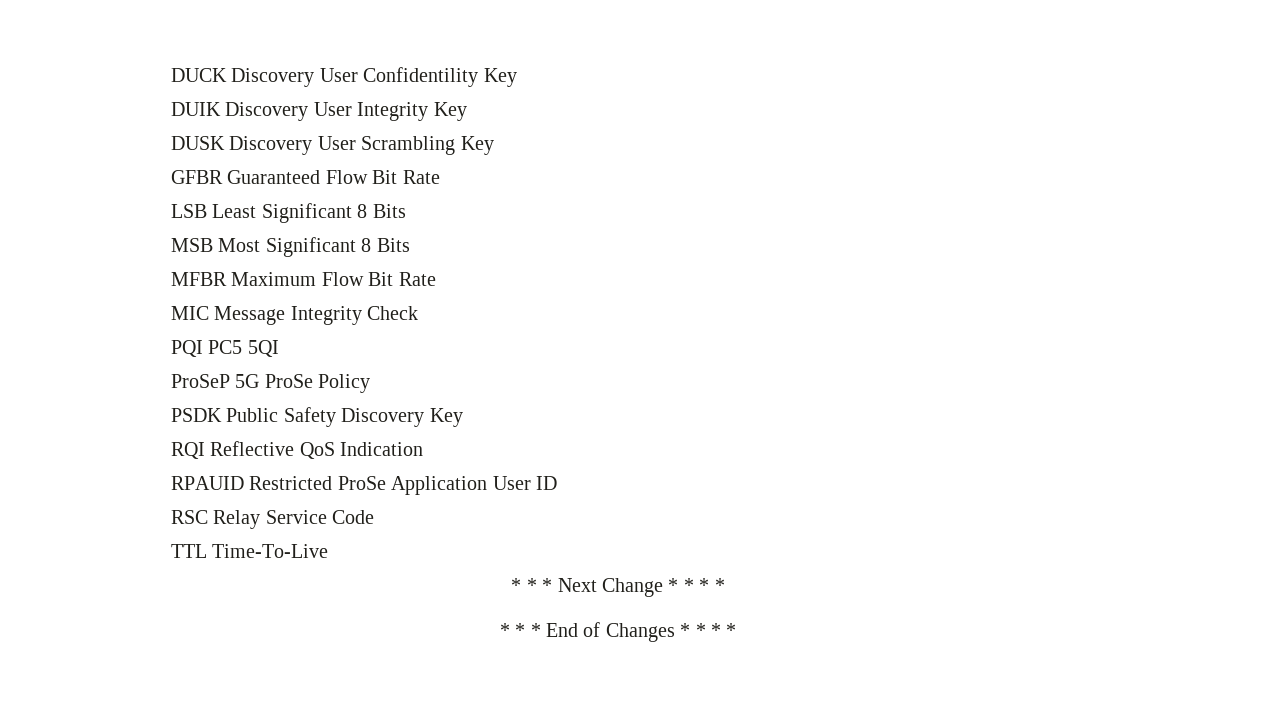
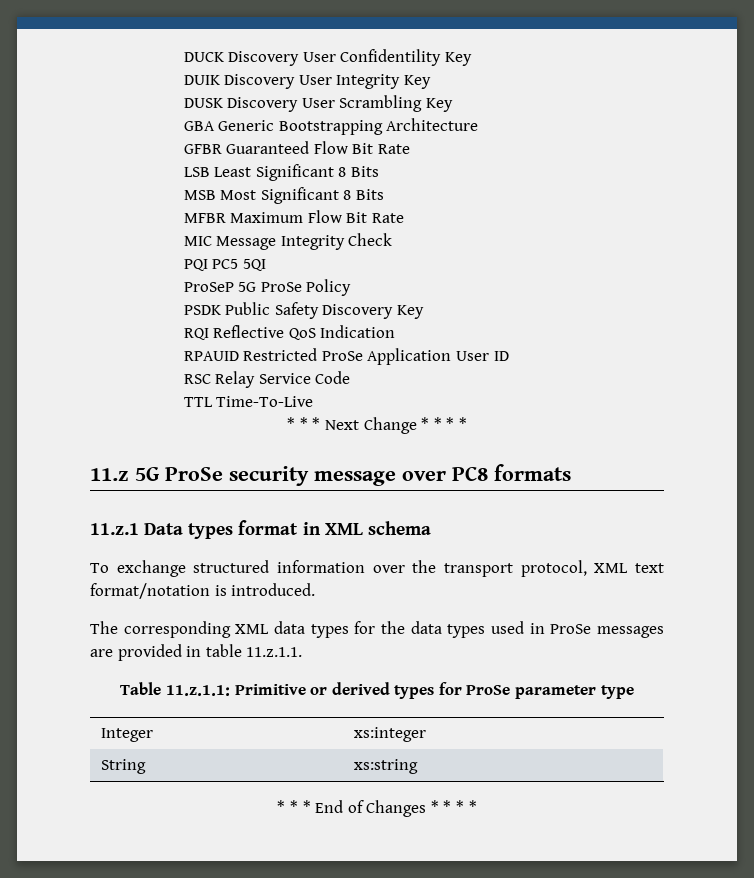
+ GBA Generic Bootstrapping Architecture
+ 11.z 5G ProSe security message over PC8 formats
+ 11.z.1 Data types format in XML schema
+ To exchange structured information over the transport protocol, XML text format/notation is introduced.
+ The corresponding XML data types for the data types used in ProSe messages are provided in table 11.z.1.1.
+ Table 11.z.1.1: Primitive or derived types for ProSe parameter type
+ Integer | xs:integer
+ String | xs:string

